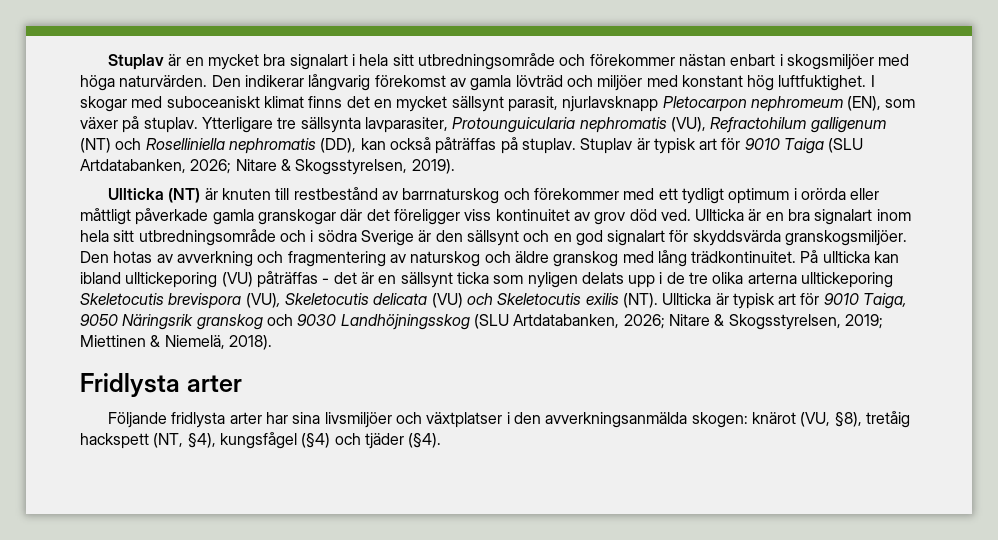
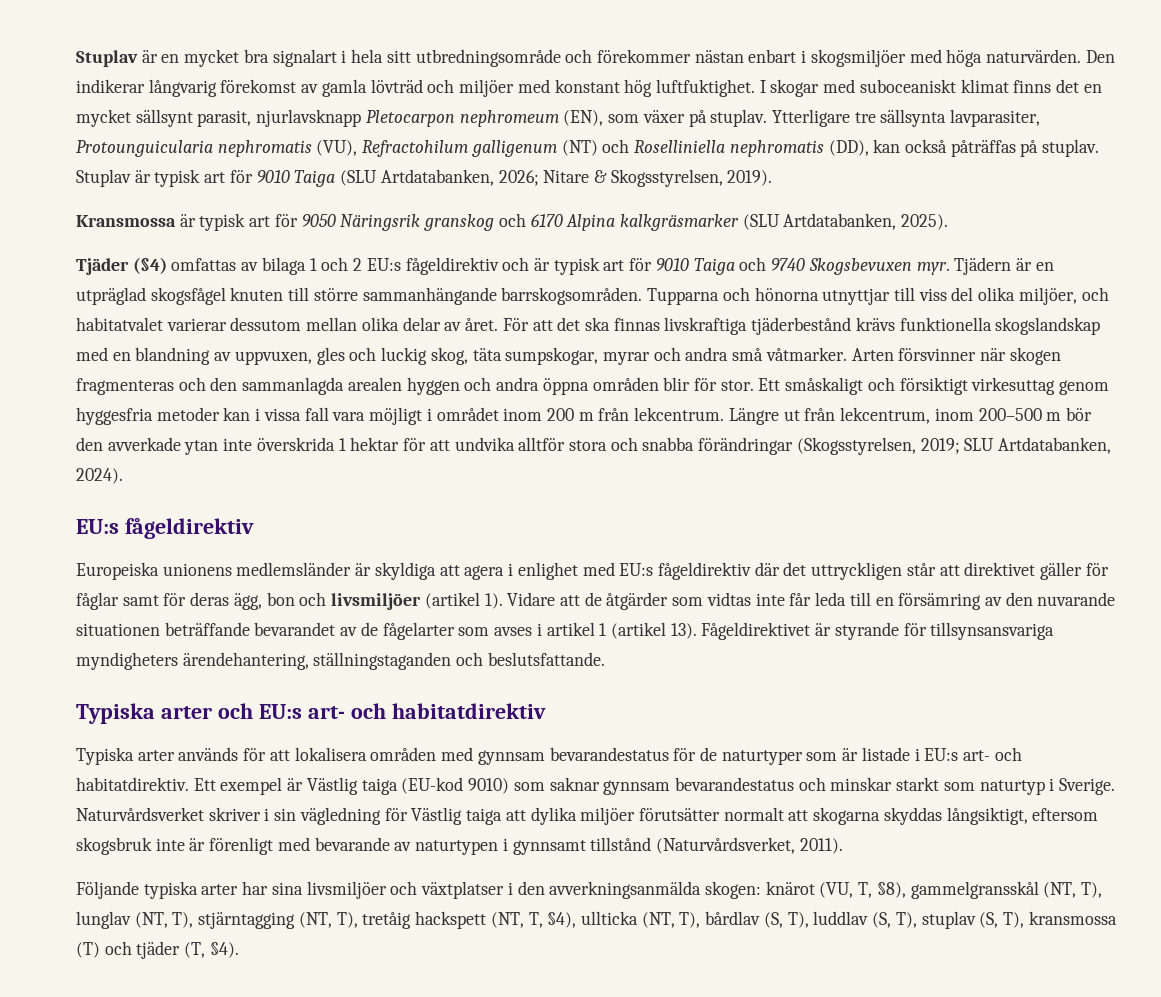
- Ullticka (NT) är knuten till restbestånd av barrnaturskog och förekommer med ett tydligt optimum i orörda eller måttligt påverkade gamla granskogar där det föreligger viss kontinuitet av grov död ved. Ullticka är en bra signalart inom hela sitt utbredningsområde och i södra Sverige är den sällsynt och en god signalart för skyddsvärda granskogsmiljöer. Den hotas av avverkning och fragmentering av naturskog och äldre granskog med lång trädkontinuitet. På ullticka kan ibland ulltickeporing (VU) påträffas - det är en sällsynt ticka som nyligen delats upp i de tre olika arterna ulltickeporing Skeletocutis brevispora (VU), Skeletocutis delicata (VU) och Skeletocutis exilis (NT). Ullticka är typisk art för 9010 Taiga, 9050 Näringsrik granskog och 9030 Landhöjningsskog (SLU Artdatabanken, 2026; Nitare & Skogsstyrelsen, 2019; Miettinen & Niemelä, 2018).
- Fridlysta arter
+ Kransmossa är typisk art för 9050 Näringsrik granskog och 6170 Alpina kalkgräsmarker (SLU Artdatabanken, 2025).
+ Tjäder (§4) omfattas av bilaga 1 och 2 EU:s fågeldirektiv och är typisk art för 9010 Taiga och 9740 Skogsbevuxen myr. Tjädern är en utpräglad skogsfågel knuten till större sammanhängande barrskogsområden. Tupparna och hönorna utnyttjar till viss del olika miljöer, och habitatvalet varierar dessutom mellan olika delar av året. För att det ska finnas livskraftiga tjäderbestånd krävs funktionella skogslandskap med en blandning av uppvuxen, gles och luckig skog, täta sumpskogar, myrar och andra små våtmarker. Arten försvinner när skogen fragmenteras och den sammanlagda arealen hyggen och andra öppna områden blir för stor. Ett småskaligt och försiktigt virkesuttag genom hyggesfria metoder kan i vissa fall vara möjligt i området inom 200 m från lekcentrum. Längre ut från lekcentrum, inom 200–500 m bör den avverkade ytan inte överskrida 1 hektar för att undvika alltför stora och snabba förändringar (Skogsstyrelsen, 2019; SLU Artdatabanken, 2024).
+ EU:s fågeldirektiv
+ Europeiska unionens medlemsländer är skyldiga att agera i enlighet med EU:s fågeldirektiv där det uttryckligen står att direktivet gäller för fåglar samt för deras ägg, bon och livsmiljöer (artikel 1). Vidare att de åtgärder som vidtas inte får leda till en försämring av den nuvarande situationen beträffande bevarandet av de fågelarter som avses i artikel 1 (artikel 13). Fågeldirektivet är styrande för tillsynsansvariga myndigheters ärendehantering, ställningstaganden och beslutsfattande.
+ Typiska arter och EU:s art- och habitatdirektiv
+ Typiska arter används för att lokalisera områden med gynnsam bevarandestatus för de naturtyper som är listade i EU:s art- och habitatdirektiv. Ett exempel är Västlig taiga (EU-kod 9010) som saknar gynnsam bevarandestatus och minskar starkt som naturtyp i Sverige. Naturvårdsverket skriver i sin vägledning för Västlig taiga att dylika miljöer förutsätter normalt att skogarna skyddas långsiktigt, eftersom skogsbruk inte är förenligt med bevarande av naturtypen i gynnsamt tillstånd (Naturvårdsverket, 2011).
- Följande fridlysta arter har sina livsmiljöer och växtplatser i den avverkningsanmälda skogen: knärot (VU, §8), tretåig hackspett (NT, §4), kungsfågel (§4) och tjäder (§4).
+ Följande typiska arter har sina livsmiljöer och växtplatser i den avverkningsanmälda skogen: knärot (VU, T, §8), gammelgransskål (NT, T), lunglav (NT, T), stjärntagging (NT, T), tretåig hackspett (NT, T, §4), ullticka (NT, T), bårdlav (S, T), luddlav (S, T), stuplav (S, T), kransmossa (T) och tjäder (T, §4).

